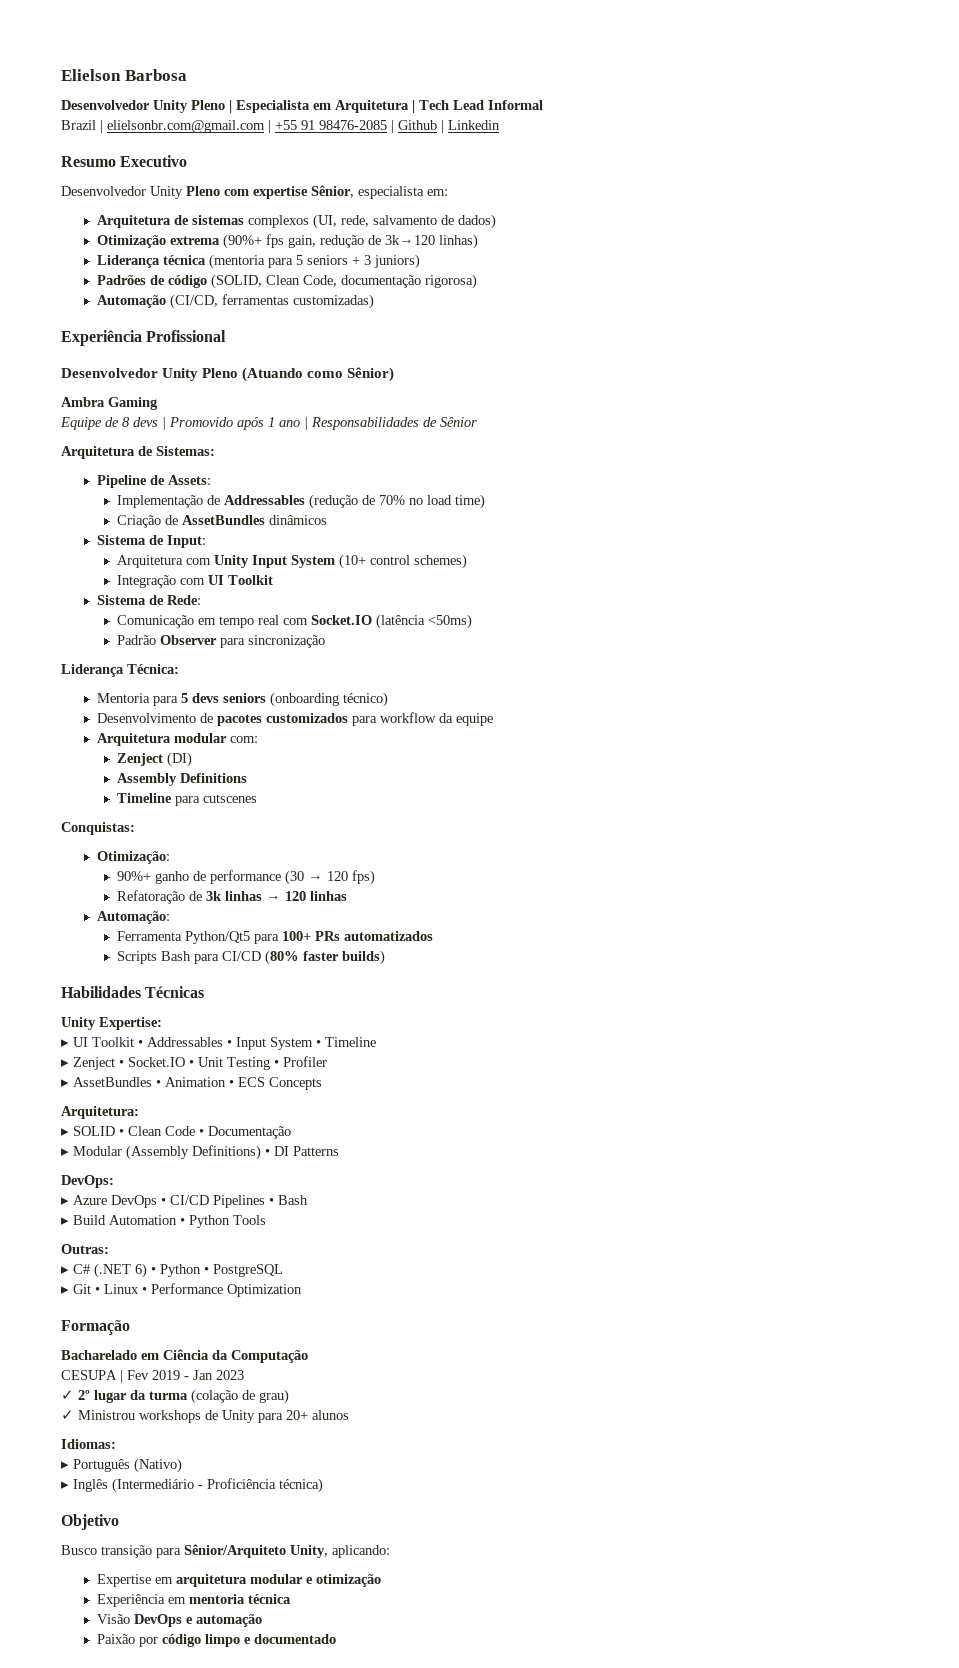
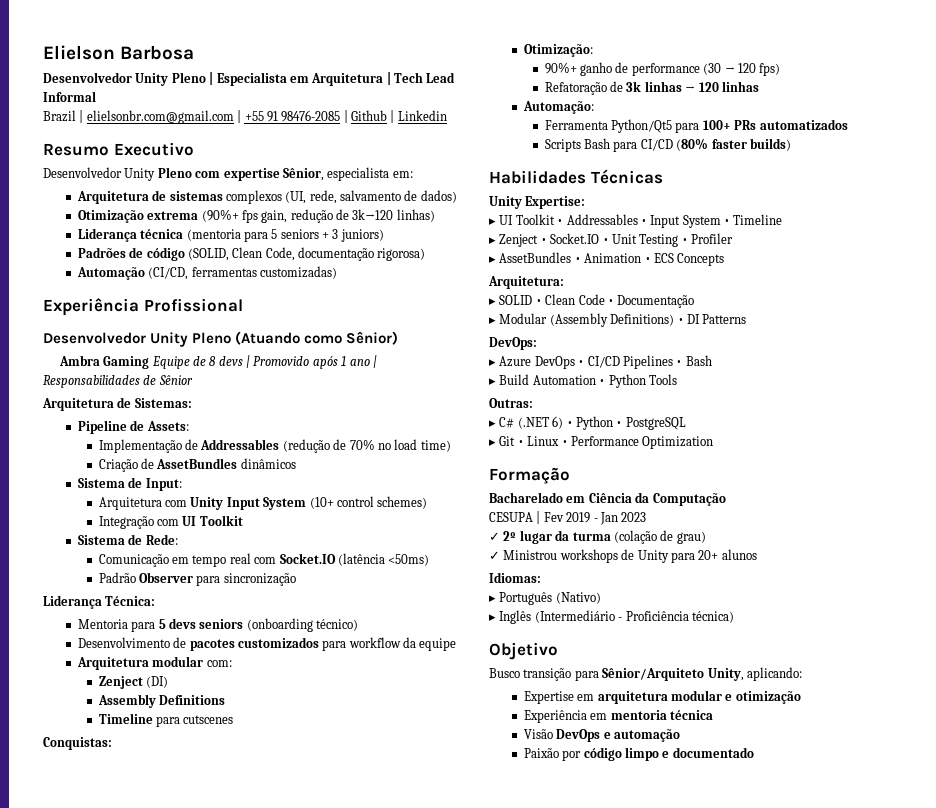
- Ambra Gaming
- Equipe de 8 devs | Promovido após 1 ano | Responsabilidades de Sênior
+ Ambra Gaming Equipe de 8 devs | Promovido após 1 ano | Responsabilidades de Sênior

